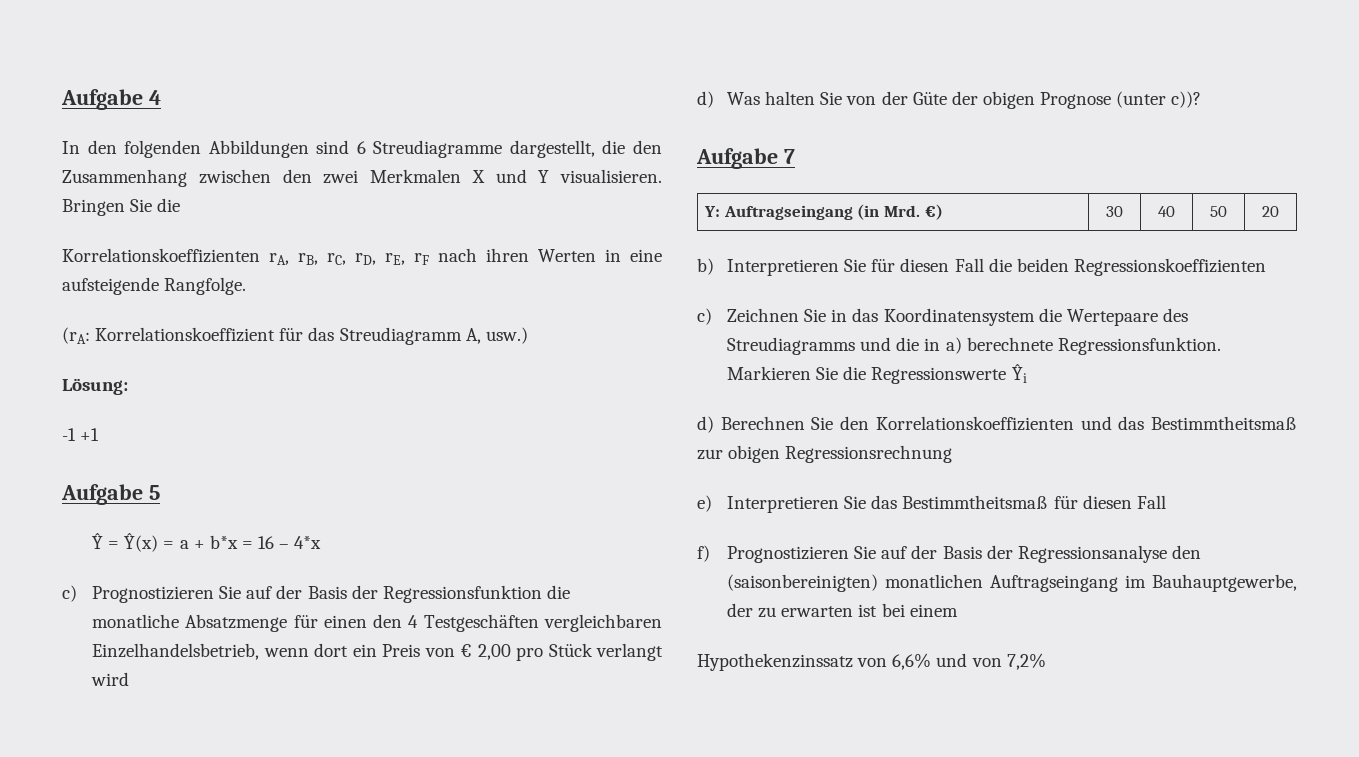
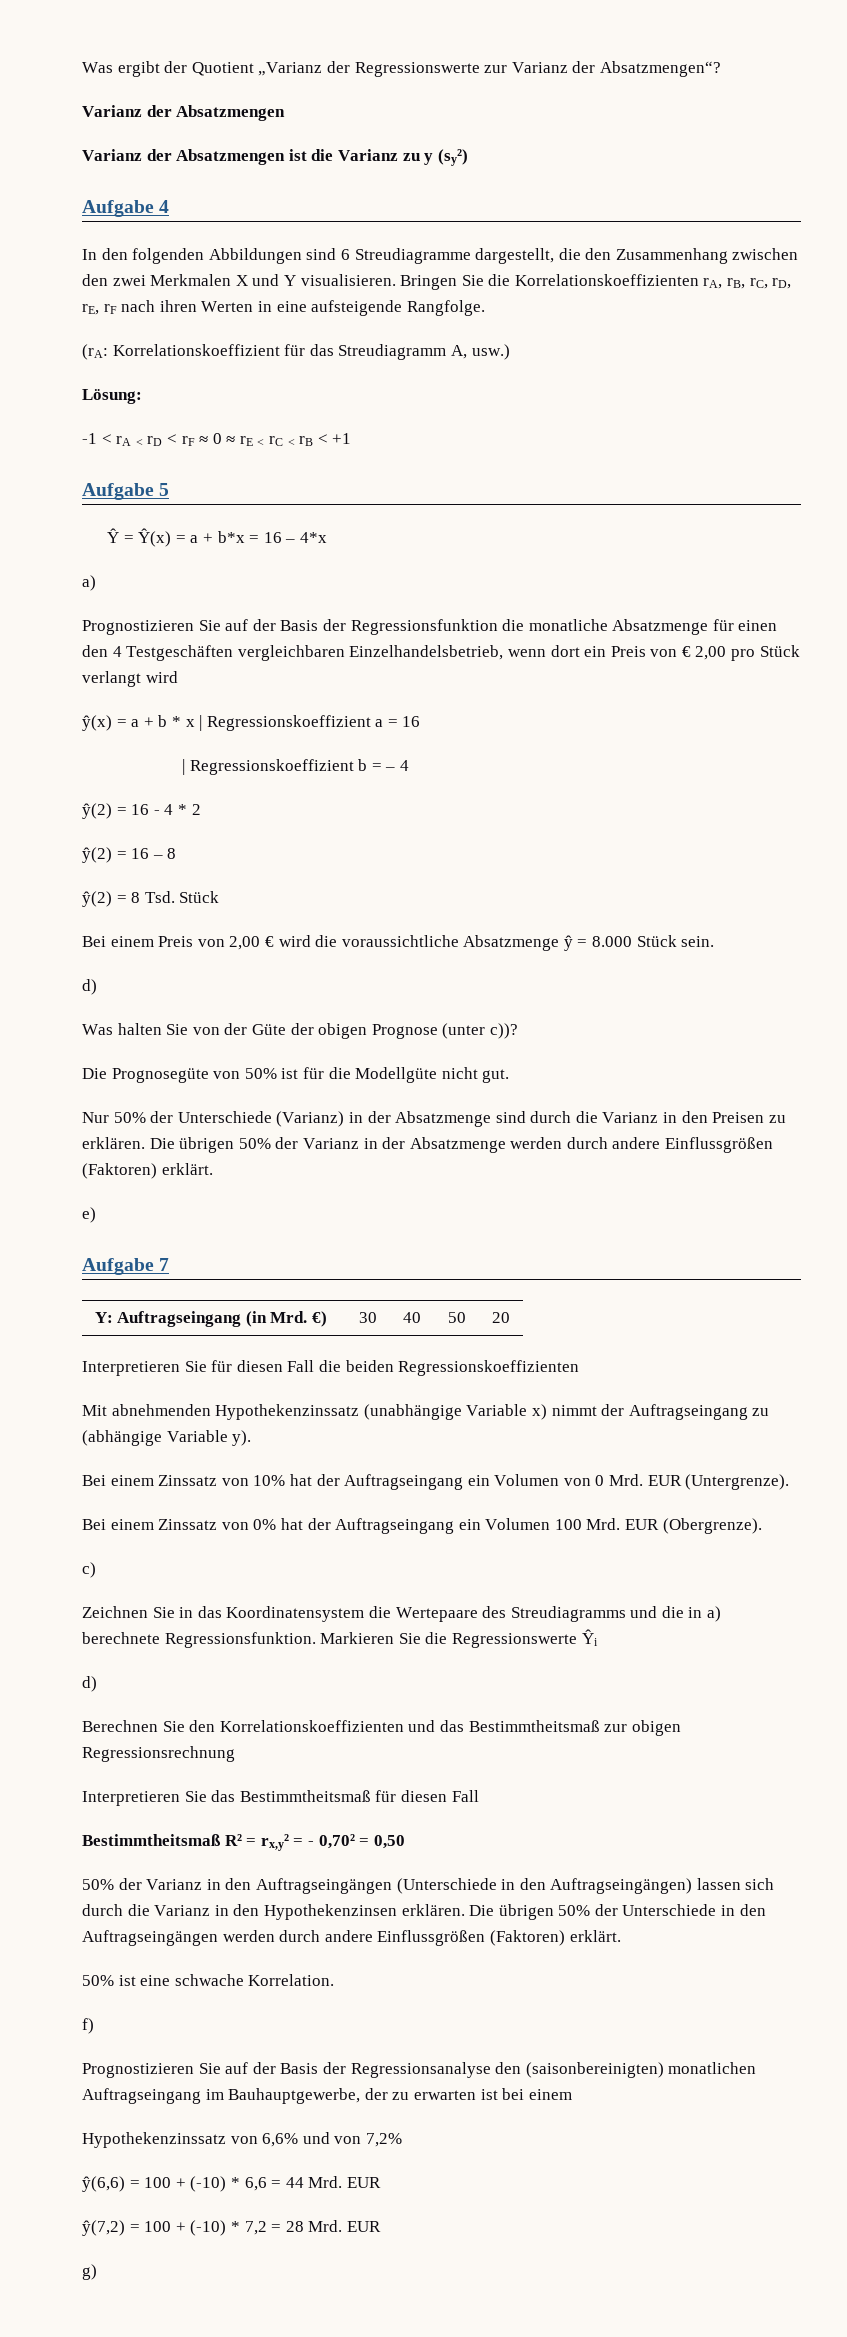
+ Was ergibt der Quotient „Varianz der Regressionswerte zur Varianz der Absatzmengen“?
+ Varianz der Absatzmengen
+ Varianz der Absatzmengen ist die Varianz zu y (sy²)
- Bringen Sie die
- Korrelationskoeffizienten rA, rB, rC, rD, rE, rF nach ihren Werten in eine aufsteigende Rangfolge.
+ Bringen Sie die Korrelationskoeffizienten rA, rB, rC, rD, rE, rF nach ihren Werten in eine aufsteigende Rangfolge.
- -1 +1
+ -1 < rA < rD < rF ≈ 0 ≈ rE < rC < rB < +1
  Ŷ = Ŷ(x) = a + b*x = 16 – 4*x
- c) Prognostizieren Sie auf der Basis der Regressionsfunktion die monatliche Absatzmenge für einen den 4 Testgeschäften vergleichbaren Einzelhandelsbetrieb, wenn dort ein Preis von € 2,00 pro Stück verlangt wird
+ a)
+ Prognostizieren Sie auf der Basis der Regressionsfunktion die monatliche Absatzmenge für einen den 4 Testgeschäften vergleichbaren Einzelhandelsbetrieb, wenn dort ein Preis von € 2,00 pro Stück verlangt wird
- d) Was halten Sie von der Güte der obigen Prognose (unter c))?
+ ŷ(x) = a + b * x | Regressionskoeffizient a = 16
+ | Regressionskoeffizient b = – 4
+ ŷ(2) = 16 - 4 * 2
+ ŷ(2) = 16 – 8
+ ŷ(2) = 8 Tsd. Stück
+ Bei einem Preis von 2,00 € wird die voraussichtliche Absatzmenge ŷ = 8.000 Stück sein.
+ d)
+ Was halten Sie von der Güte der obigen Prognose (unter c))?
+ Die Prognosegüte von 50% ist für die Modellgüte nicht gut.
+ Nur 50% der Unterschiede (Varianz) in der Absatzmenge sind durch die Varianz in den Preisen zu erklären. Die übrigen 50% der Varianz in der Absatzmenge werden durch andere Einflussgrößen (Faktoren) erklärt.
+ e)
- b) Interpretieren Sie für diesen Fall die beiden Regressionskoeffizienten
+ Interpretieren Sie für diesen Fall die beiden Regressionskoeffizienten
- c) Zeichnen Sie in das Koordinatensystem die Wertepaare des Streudiagramms und die in a) berechnete Regressionsfunktion.
+ Mit abnehmenden Hypothekenzinssatz (unabhängige Variable x) nimmt der Auftragseingang zu (abhängige Variable y).
+ Bei einem Zinssatz von 10% hat der Auftragseingang ein Volumen von 0 Mrd. EUR (Untergrenze).
+ Bei einem Zinssatz von 0% hat der Auftragseingang ein Volumen 100 Mrd. EUR (Obergrenze).
+ c)
+ Zeichnen Sie in das Koordinatensystem die Wertepaare des Streudiagramms und die in a) berechnete Regressionsfunktion.
  Markieren Sie die Regressionswerte Ŷi
- d) Berechnen Sie den Korrelationskoeffizienten und das Bestimmtheitsmaß zur obigen Regressionsrechnung
+ d)
+ Berechnen Sie den Korrelationskoeffizienten und das Bestimmtheitsmaß zur obigen Regressionsrechnung
- e) Interpretieren Sie das Bestimmtheitsmaß für diesen Fall
+ Interpretieren Sie das Bestimmtheitsmaß für diesen Fall
- f) Prognostizieren Sie auf der Basis der Regressionsanalyse den (saisonbereinigten) monatlichen Auftragseingang im Bauhauptgewerbe, der zu erwarten ist bei einem
+ Bestimmtheitsmaß R² = rx,y² = - 0,70² = 0,50
+ 50% der Varianz in den Auftragseingängen (Unterschiede in den Auftragseingängen) lassen sich durch die Varianz in den Hypothekenzinsen erklären. Die übrigen 50% der Unterschiede in den Auftragseingängen werden durch andere Einflussgrößen (Faktoren) erklärt.
+ 50% ist eine schwache Korrelation.
+ f)
+ Prognostizieren Sie auf der Basis der Regressionsanalyse den (saisonbereinigten) monatlichen Auftragseingang im Bauhauptgewerbe, der zu erwarten ist bei einem
+ ŷ(6,6) = 100 + (-10) * 6,6 = 44 Mrd. EUR
+ ŷ(7,2) = 100 + (-10) * 7,2 = 28 Mrd. EUR
+ g)

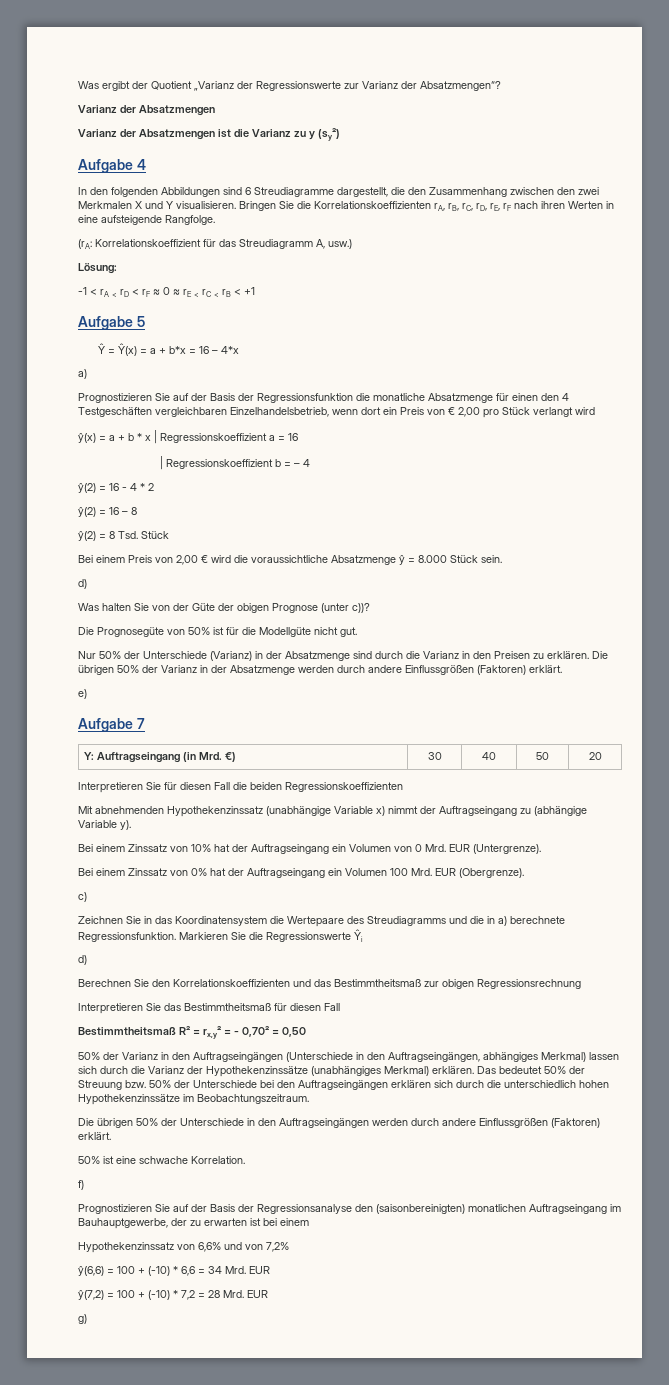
- 50% der Varianz in den Auftragseingängen (Unterschiede in den Auftragseingängen) lassen sich durch die Varianz in den Hypothekenzinsen erklären. Die übrigen 50% der Unterschiede in den Auftragseingängen werden durch andere Einflussgrößen (Faktoren) erklärt.
+ 50% der Varianz in den Auftragseingängen (Unterschiede in den Auftragseingängen, abhängiges Merkmal) lassen sich durch die Varianz der Hypothekenzinssätze (unabhängiges Merkmal) erklären. Das bedeutet 50% der Streuung bzw. 50% der Unterschiede bei den Auftragseingängen erklären sich durch die unterschiedlich hohen Hypothekenzinssätze im Beobachtungszeitraum.
+ Die übrigen 50% der Unterschiede in den Auftragseingängen werden durch andere Einflussgrößen (Faktoren) erklärt.
- ŷ(6,6) = 100 + (-10) * 6,6 = 44 Mrd. EUR
+ ŷ(6,6) = 100 + (-10) * 6,6 = 34 Mrd. EUR

